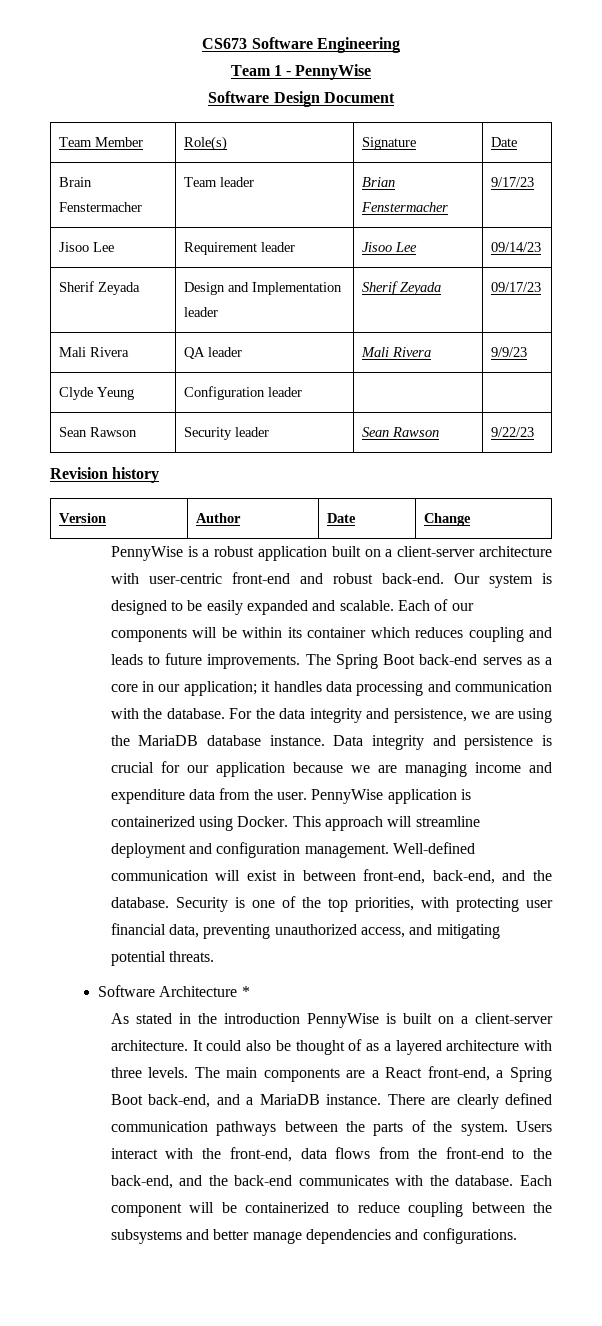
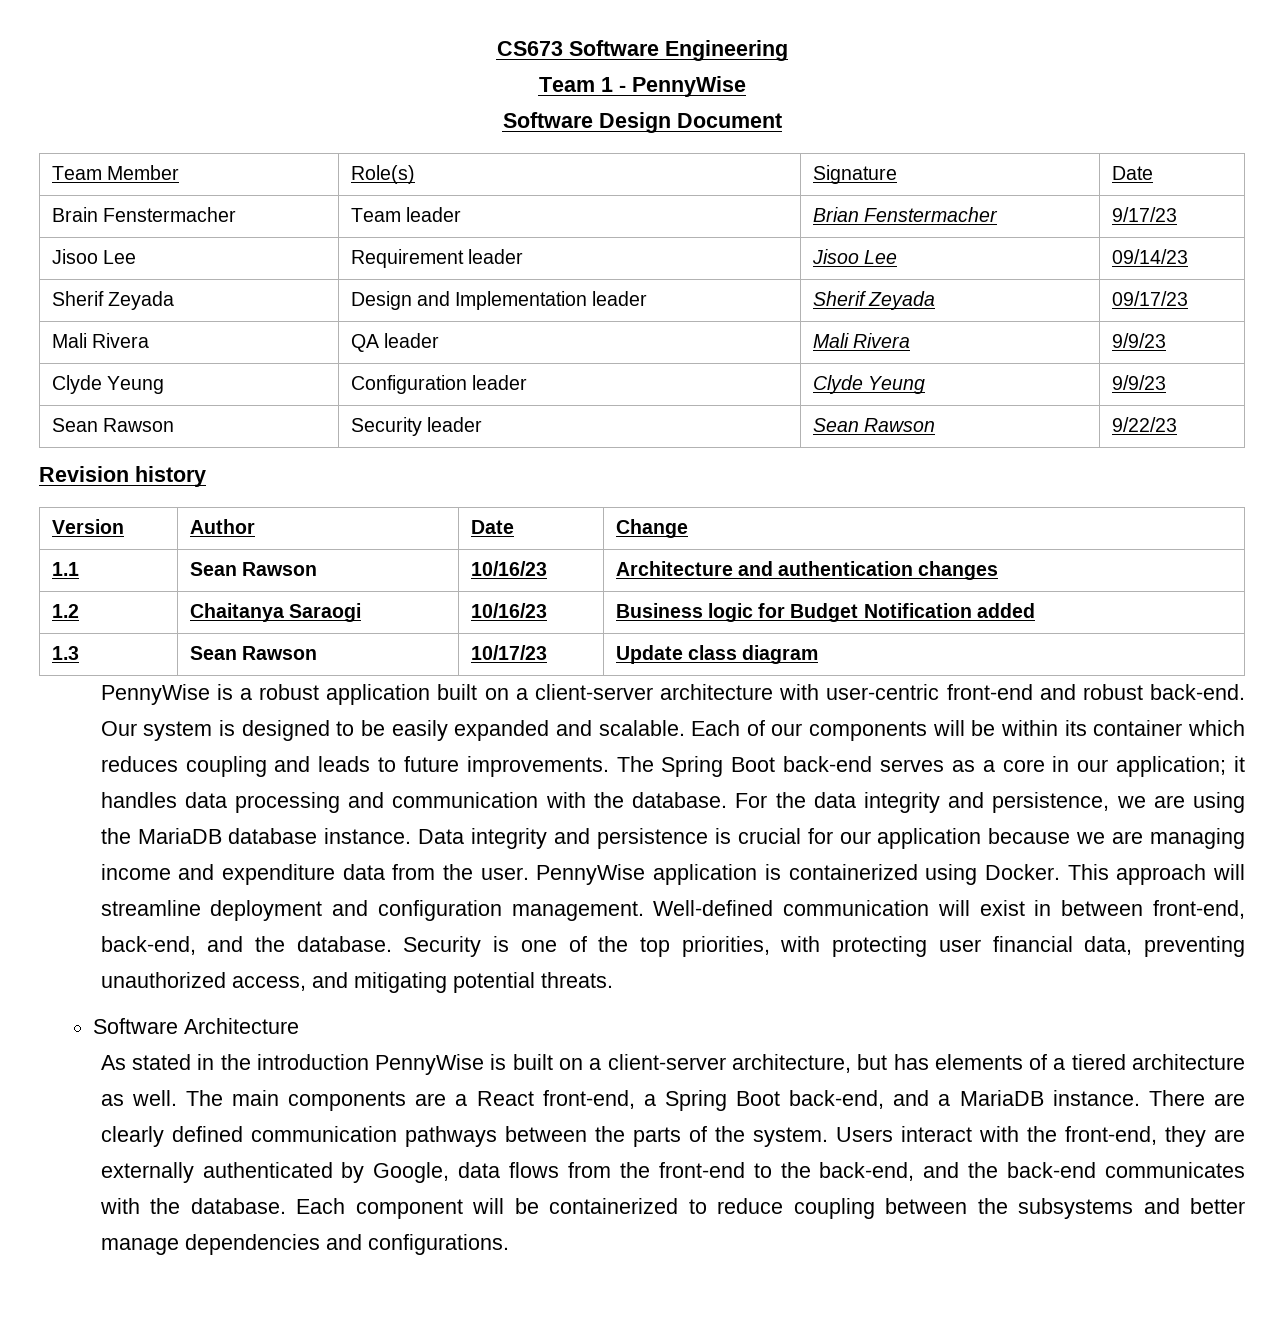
- Clyde Yeung | Configuration leader | |
+ Clyde Yeung | Configuration leader | Clyde Yeung | 9/9/23
+ 1.1 | Sean Rawson | 10/16/23 | Architecture and authentication changes
+ 1.2 | Chaitanya Saraogi | 10/16/23 | Business logic for Budget Notification added
+ 1.3 | Sean Rawson | 10/17/23 | Update class diagram
- Software Architecture *
+ Software Architecture
- As stated in the introduction PennyWise is built on a client-server architecture. It could also be thought of as a layered architecture with three levels.
+ As stated in the introduction PennyWise is built on a client-server architecture, but has elements of a tiered architecture as well.
- Users interact with the front-end, data flows from the front-end to the back-end, and the back-end communicates with the database.
+ Users interact with the front-end, they are externally authenticated by Google, data flows from the front-end to the back-end, and the back-end communicates with the database.

